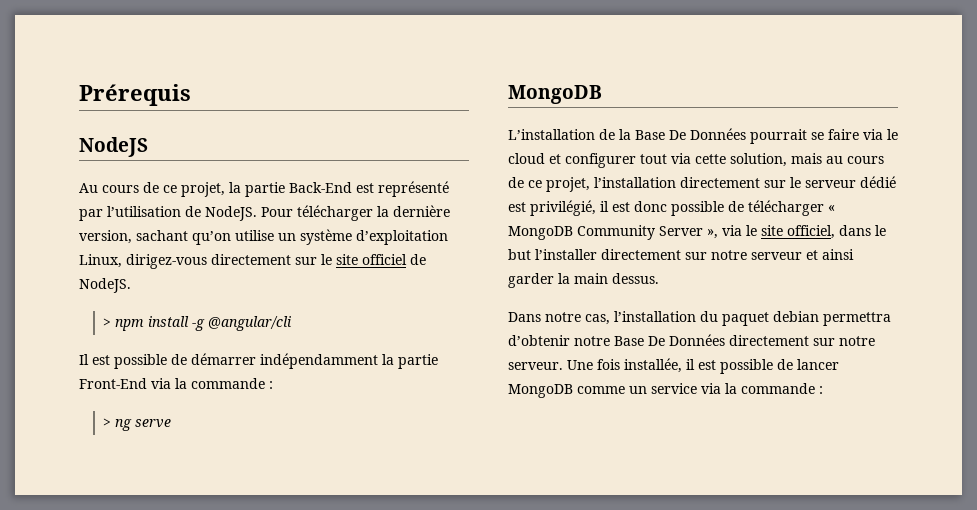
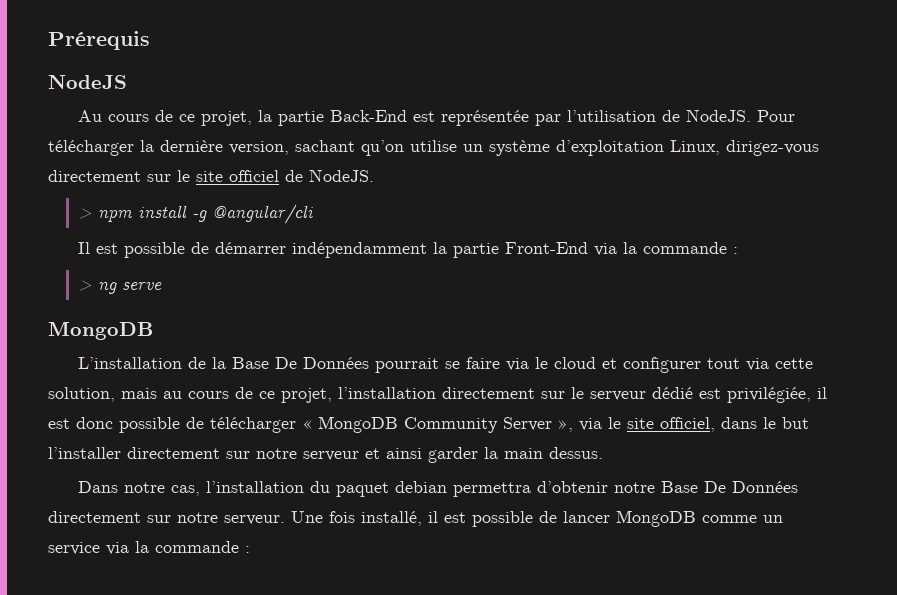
- Au cours de ce projet, la partie Back-End est représenté par l’utilisation de NodeJS.
+ Au cours de ce projet, la partie Back-End est représentée par l’utilisation de NodeJS.
- L’installation de la Base De Données pourrait se faire via le cloud et configurer tout via cette solution, mais au cours de ce projet, l’installation directement sur le serveur dédié est privilégié, il est donc possible de télécharger « MongoDB Community Server », via le site officiel, dans le but l’installer directement sur notre serveur et ainsi garder la main dessus.
+ L’installation de la Base De Données pourrait se faire via le cloud et configurer tout via cette solution, mais au cours de ce projet, l’installation directement sur le serveur dédié est privilégiée, il est donc possible de télécharger « MongoDB Community Server », via le site officiel, dans le but l’installer directement sur notre serveur et ainsi garder la main dessus.
- Une fois installée, il est possible de lancer MongoDB comme un service via la commande :
+ Une fois installé, il est possible de lancer MongoDB comme un service via la commande :

